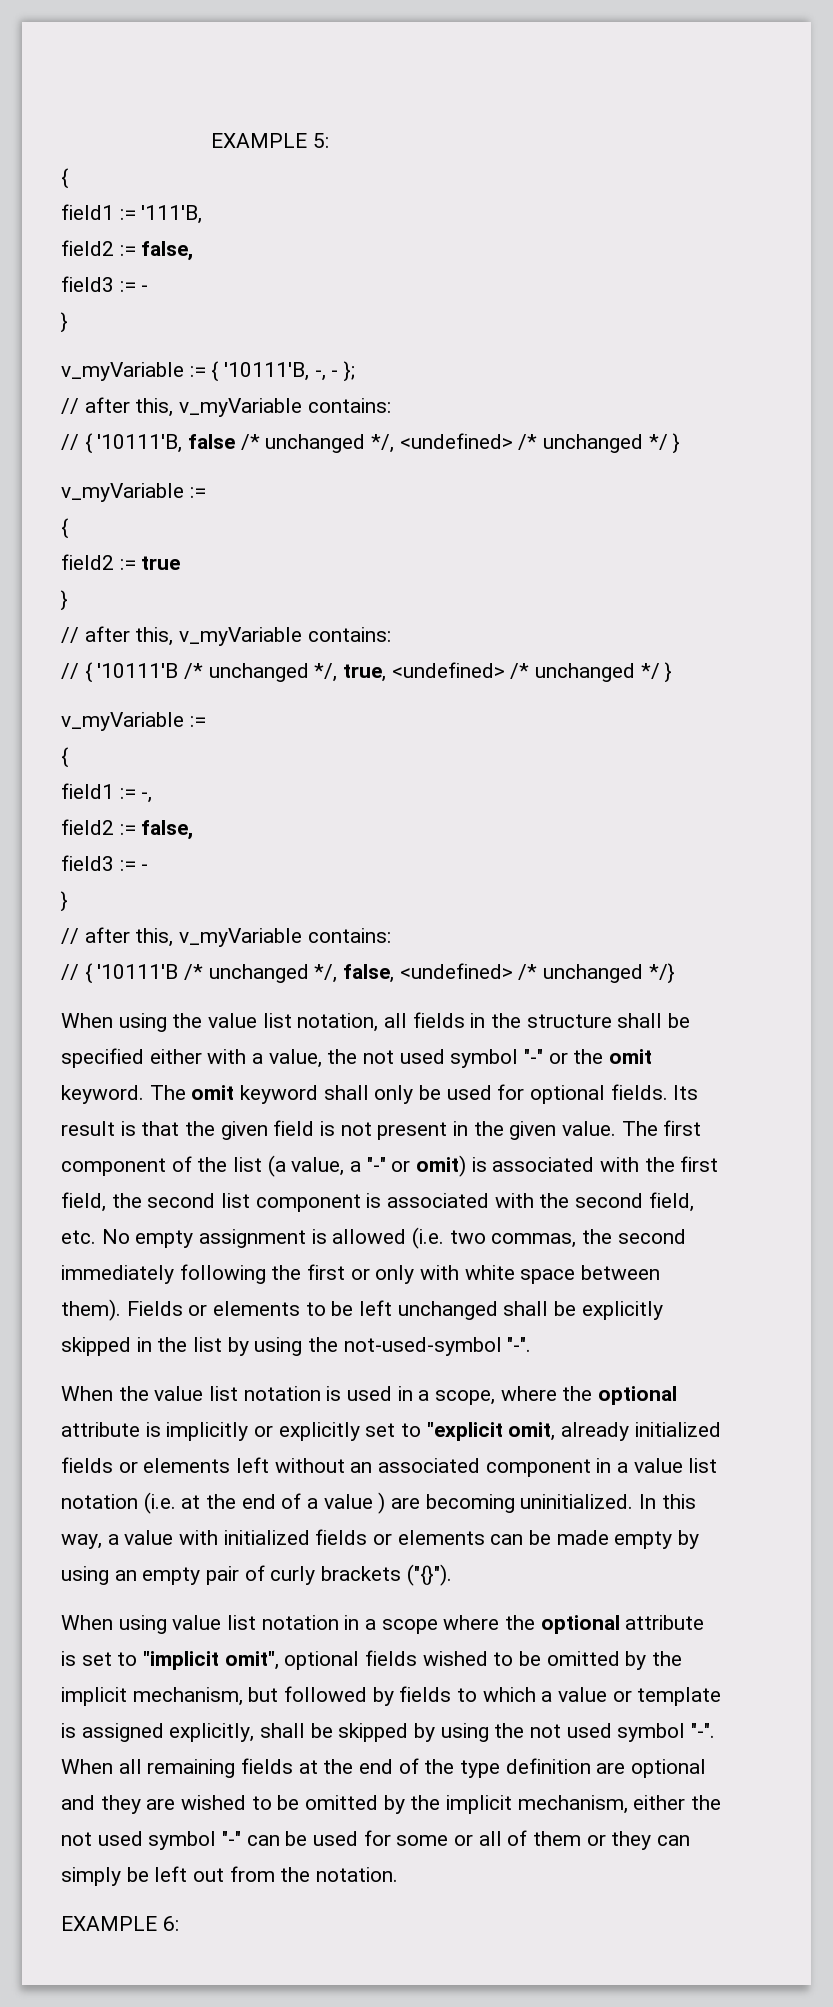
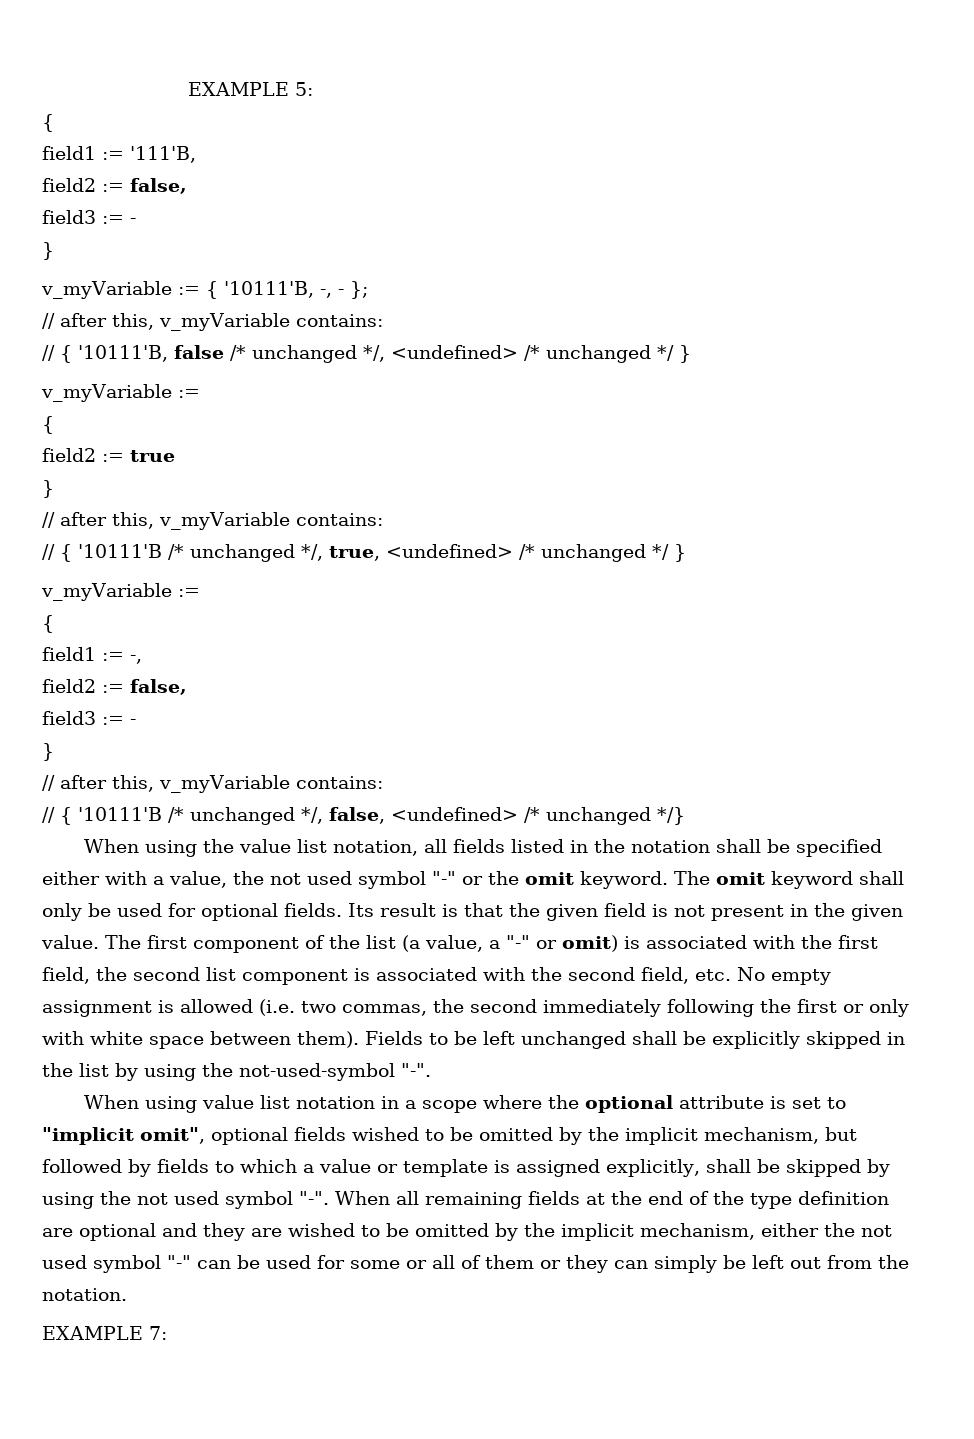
- When using the value list notation, all fields in the structure shall be specified either with a value, the not used symbol "-" or the omit keyword.
+ When using the value list notation, all fields listed in the notation shall be specified either with a value, the not used symbol "-" or the omit keyword.
- Fields or elements to be left unchanged shall be explicitly skipped in the list by using the not-used-symbol "-".
+ Fields to be left unchanged shall be explicitly skipped in the list by using the not-used-symbol "-".
- When the value list notation is used in a scope, where the optional attribute is implicitly or explicitly set to "explicit omit, already initialized fields or elements left without an associated component in a value list notation (i.e. at the end of a value ) are becoming uninitialized. In this way, a value with initialized fields or elements can be made empty by using an empty pair of curly brackets ("{}").
- EXAMPLE 6:
+ EXAMPLE 7:

